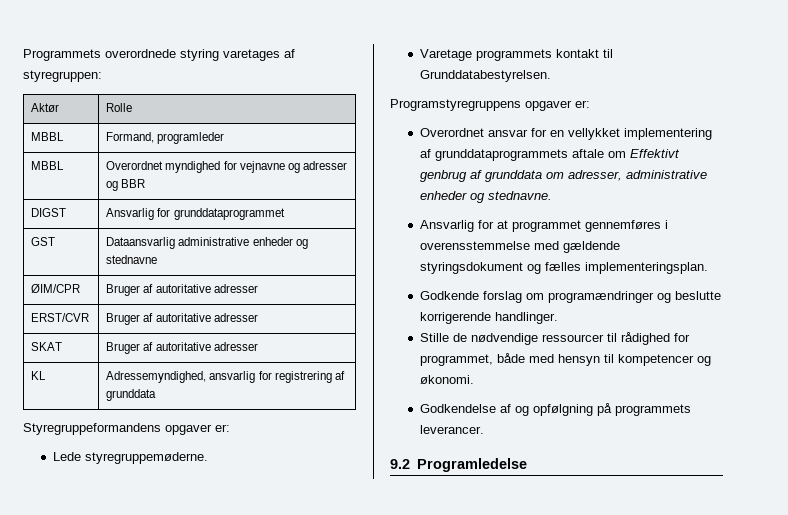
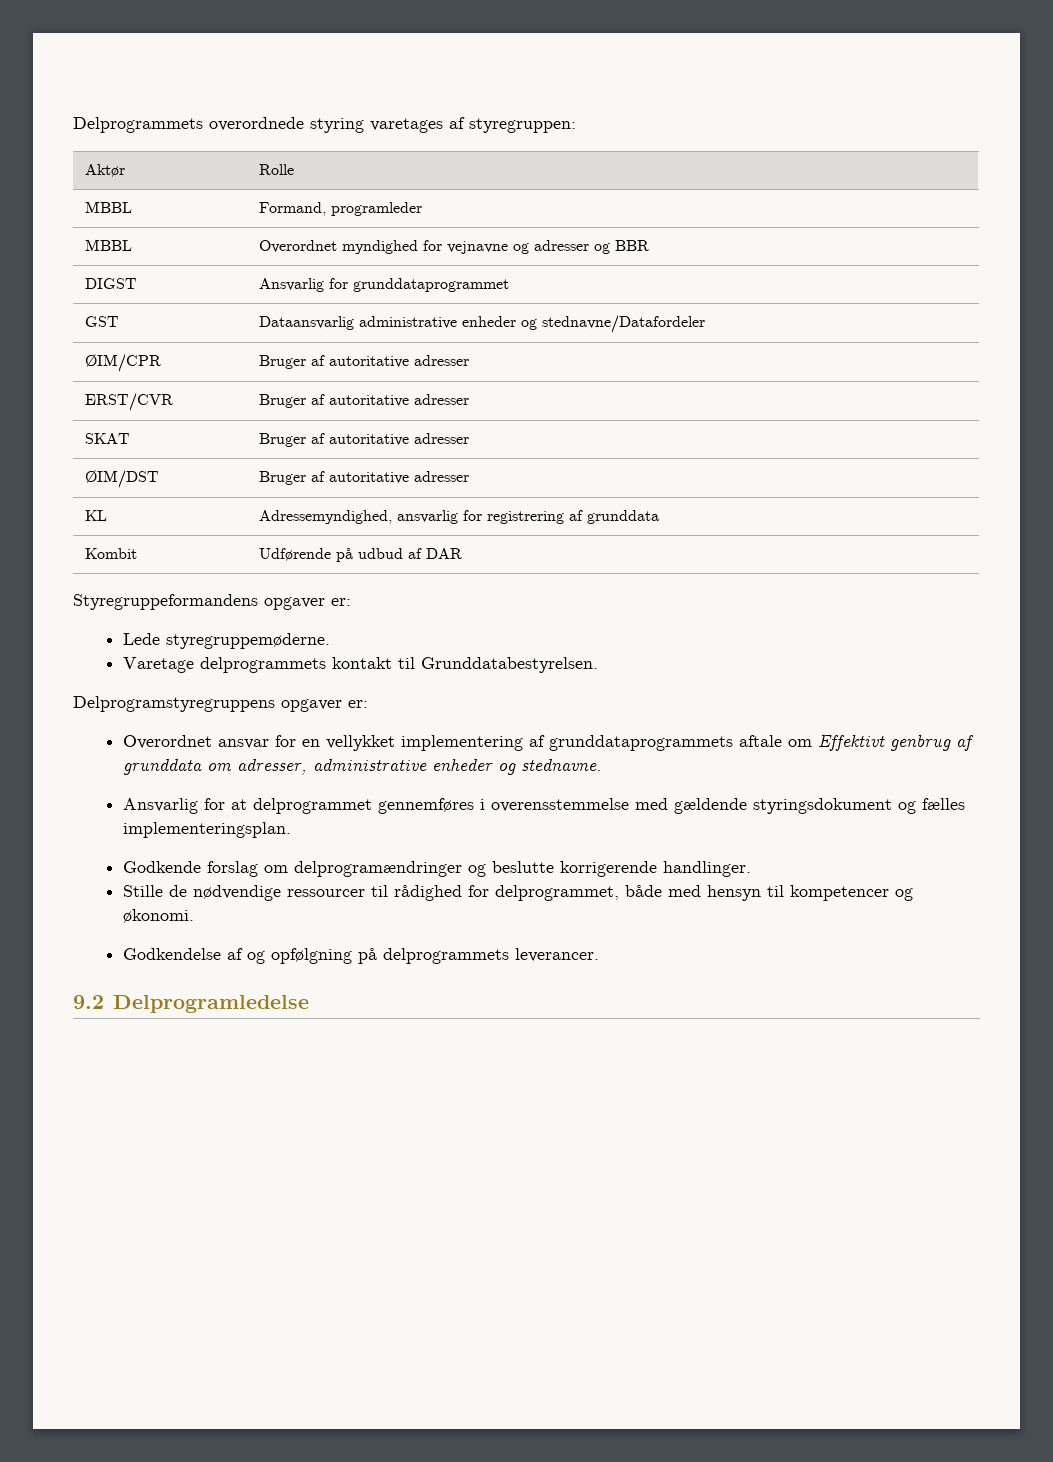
- Programmets overordnede styring varetages af styregruppen:
+ Delprogrammets overordnede styring varetages af styregruppen:
- GST | Dataansvarlig administrative enheder og stednavne
+ GST | Dataansvarlig administrative enheder og stednavne/Datafordeler
+ ØIM/DST | Bruger af autoritative adresser
+ Kombit | Udførende på udbud af DAR
- Varetage programmets kontakt til Grunddatabestyrelsen.
+ Varetage delprogrammets kontakt til Grunddatabestyrelsen.
- Programstyregruppens opgaver er:
+ Delprogramstyregruppens opgaver er:
- Ansvarlig for at programmet gennemføres i overensstemmelse med gældende styringsdokument og fælles implementeringsplan.
+ Ansvarlig for at delprogrammet gennemføres i overensstemmelse med gældende styringsdokument og fælles implementeringsplan.
- Godkende forslag om programændringer og beslutte korrigerende handlinger.
+ Godkende forslag om delprogramændringer og beslutte korrigerende handlinger.
- Stille de nødvendige ressourcer til rådighed for programmet, både med hensyn til kompetencer og økonomi.
+ Stille de nødvendige ressourcer til rådighed for delprogrammet, både med hensyn til kompetencer og økonomi.
- Godkendelse af og opfølgning på programmets leverancer.
+ Godkendelse af og opfølgning på delprogrammets leverancer.
- 9.2 Programledelse
+ 9.2 Delprogramledelse

